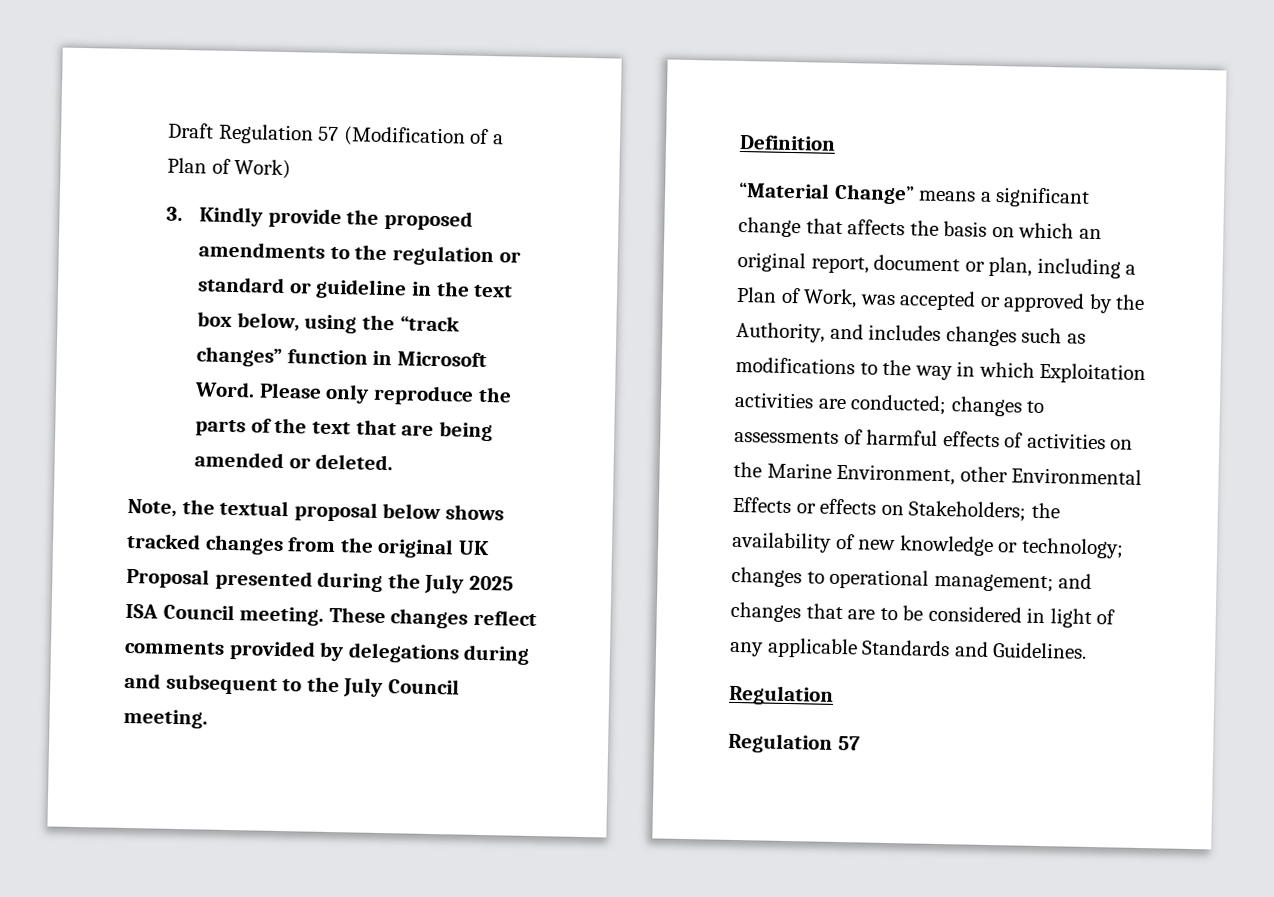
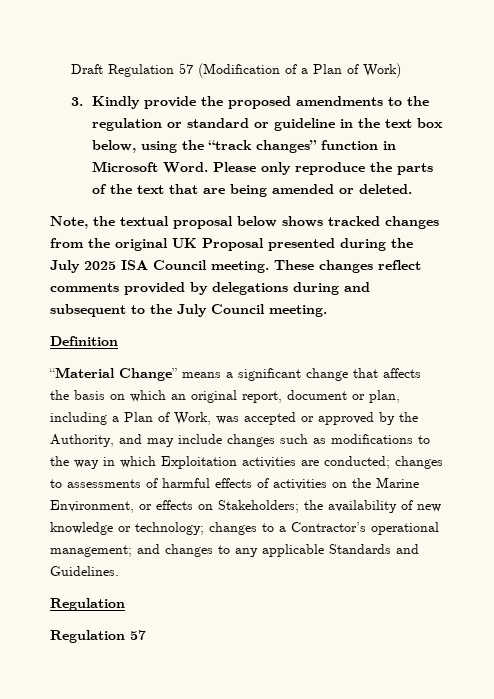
- “Material Change” means a significant change that affects the basis on which an original report, document or plan, including a Plan of Work, was accepted or approved by the Authority, and includes changes such as modifications to the way in which Exploitation activities are conducted;
+ “Material Change” means a significant change that affects the basis on which an original report, document or plan, including a Plan of Work, was accepted or approved by the Authority, and may include changes such as modifications to the way in which Exploitation activities are conducted;
- changes to assessments of harmful effects of activities on the Marine Environment, other Environmental Effects or effects on Stakeholders;
+ changes to assessments of harmful effects of activities on the Marine Environment, or effects on Stakeholders;
- changes to operational management;
+ changes to a Contractor’s operational management;
- and changes that are to be considered in light of any applicable Standards and Guidelines.
+ and changes to any applicable Standards and Guidelines.

